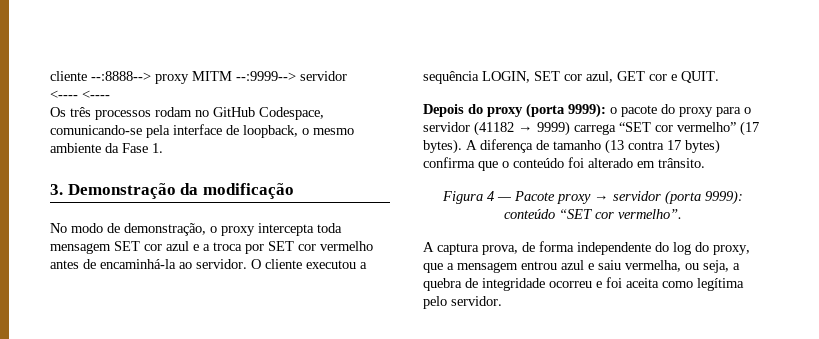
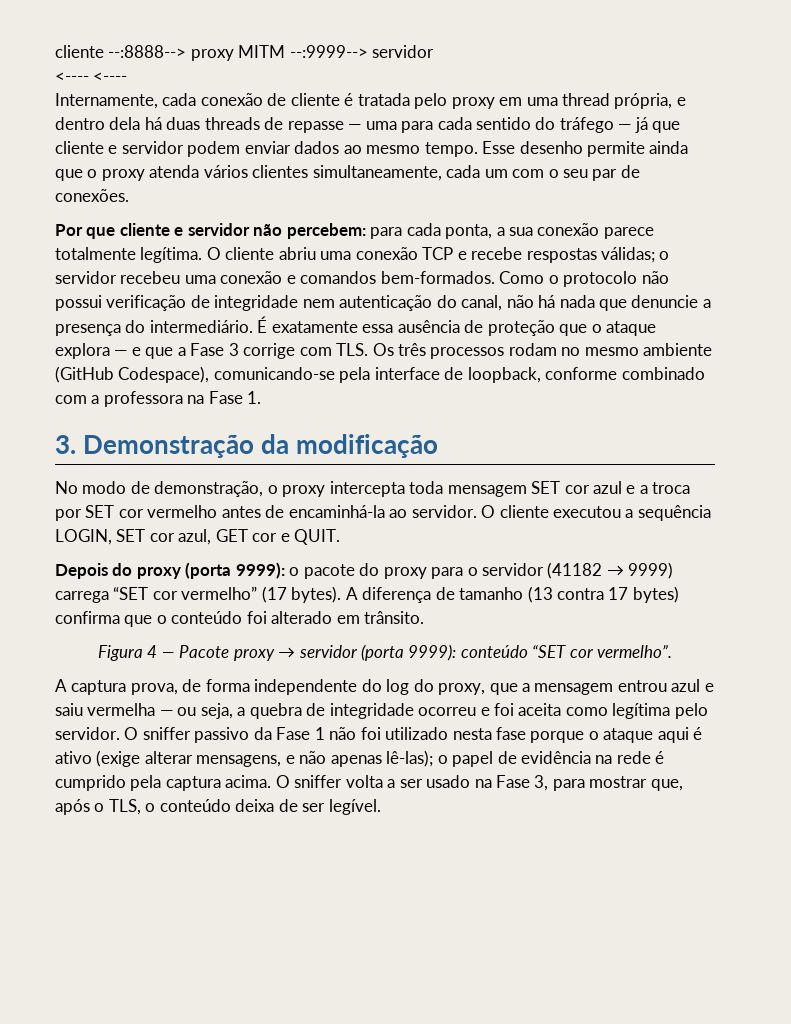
- Os três processos rodam no GitHub Codespace, comunicando-se pela interface de loopback, o mesmo ambiente da Fase 1.
+ Internamente, cada conexão de cliente é tratada pelo proxy em uma thread própria, e dentro dela há duas threads de repasse — uma para cada sentido do tráfego — já que cliente e servidor podem enviar dados ao mesmo tempo. Esse desenho permite ainda que o proxy atenda vários clientes simultaneamente, cada um com o seu par de conexões.
+ Por que cliente e servidor não percebem: para cada ponta, a sua conexão parece totalmente legítima. O cliente abriu uma conexão TCP e recebe respostas válidas; o servidor recebeu uma conexão e comandos bem-formados. Como o protocolo não possui verificação de integridade nem autenticação do canal, não há nada que denuncie a presença do intermediário. É exatamente essa ausência de proteção que o ataque explora — e que a Fase 3 corrige com TLS. Os três processos rodam no mesmo ambiente (GitHub Codespace), comunicando-se pela interface de loopback, conforme combinado com a professora na Fase 1.
- A captura prova, de forma independente do log do proxy, que a mensagem entrou azul e saiu vermelha, ou seja, a quebra de integridade ocorreu e foi aceita como legítima pelo servidor.
+ A captura prova, de forma independente do log do proxy, que a mensagem entrou azul e saiu vermelha — ou seja, a quebra de integridade ocorreu e foi aceita como legítima pelo servidor.
+ O sniffer passivo da Fase 1 não foi utilizado nesta fase porque o ataque aqui é ativo (exige alterar mensagens, e não apenas lê-las); o papel de evidência na rede é cumprido pela captura acima. O sniffer volta a ser usado na Fase 3, para mostrar que, após o TLS, o conteúdo deixa de ser legível.

